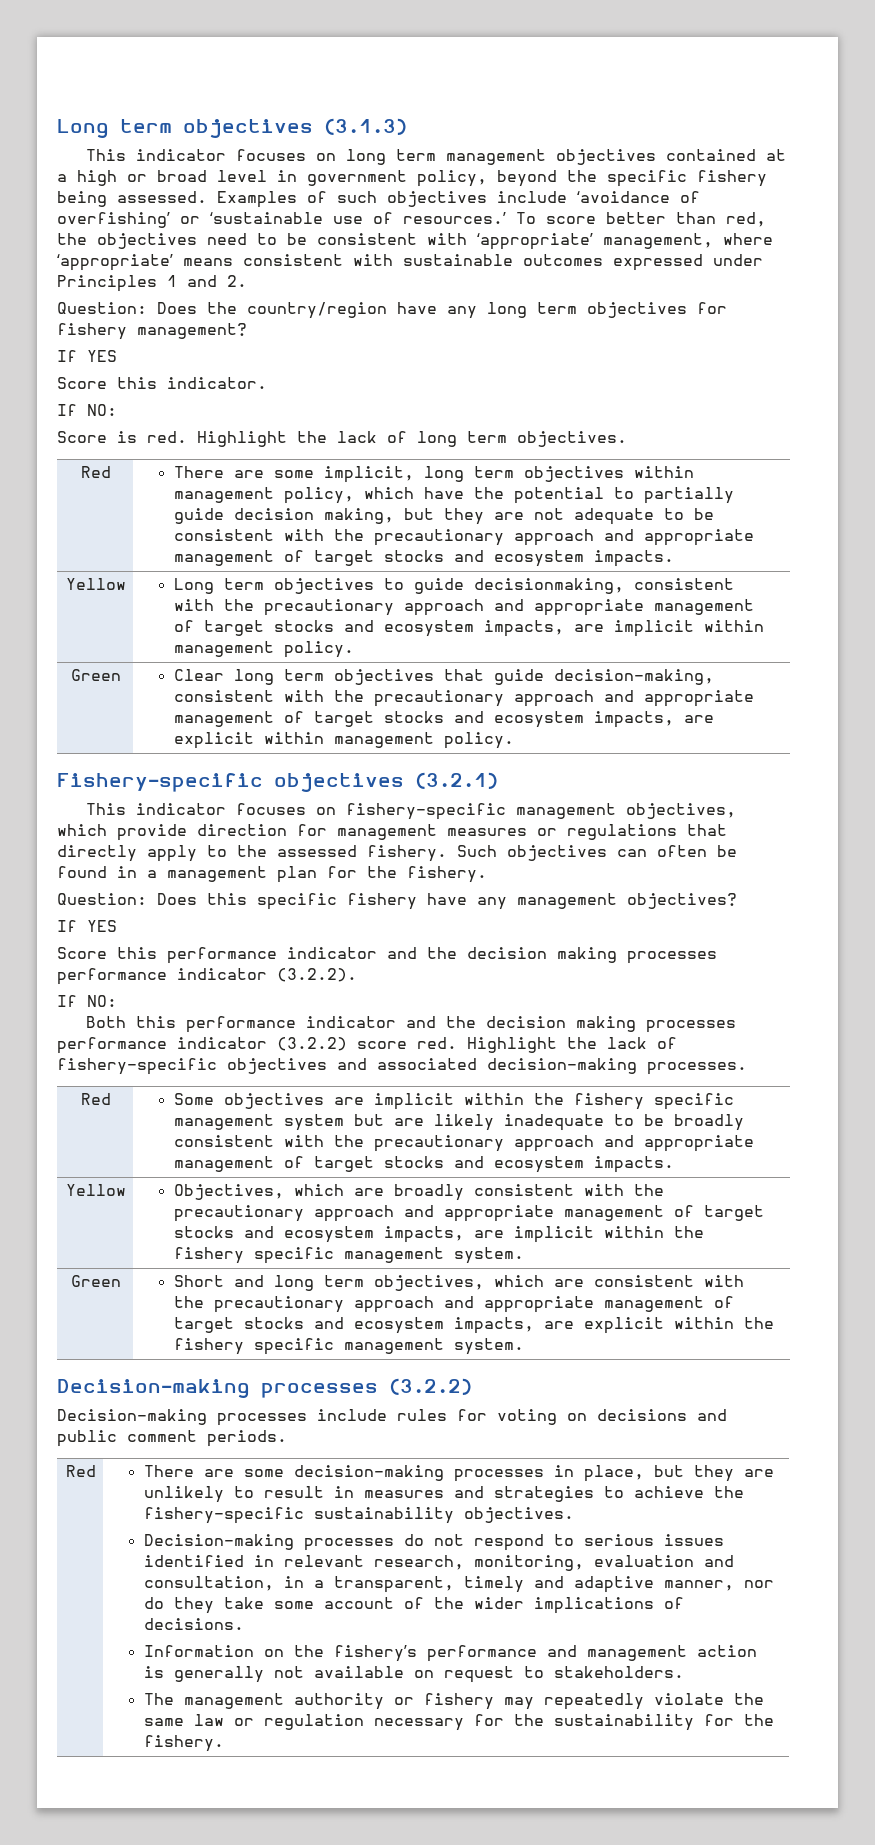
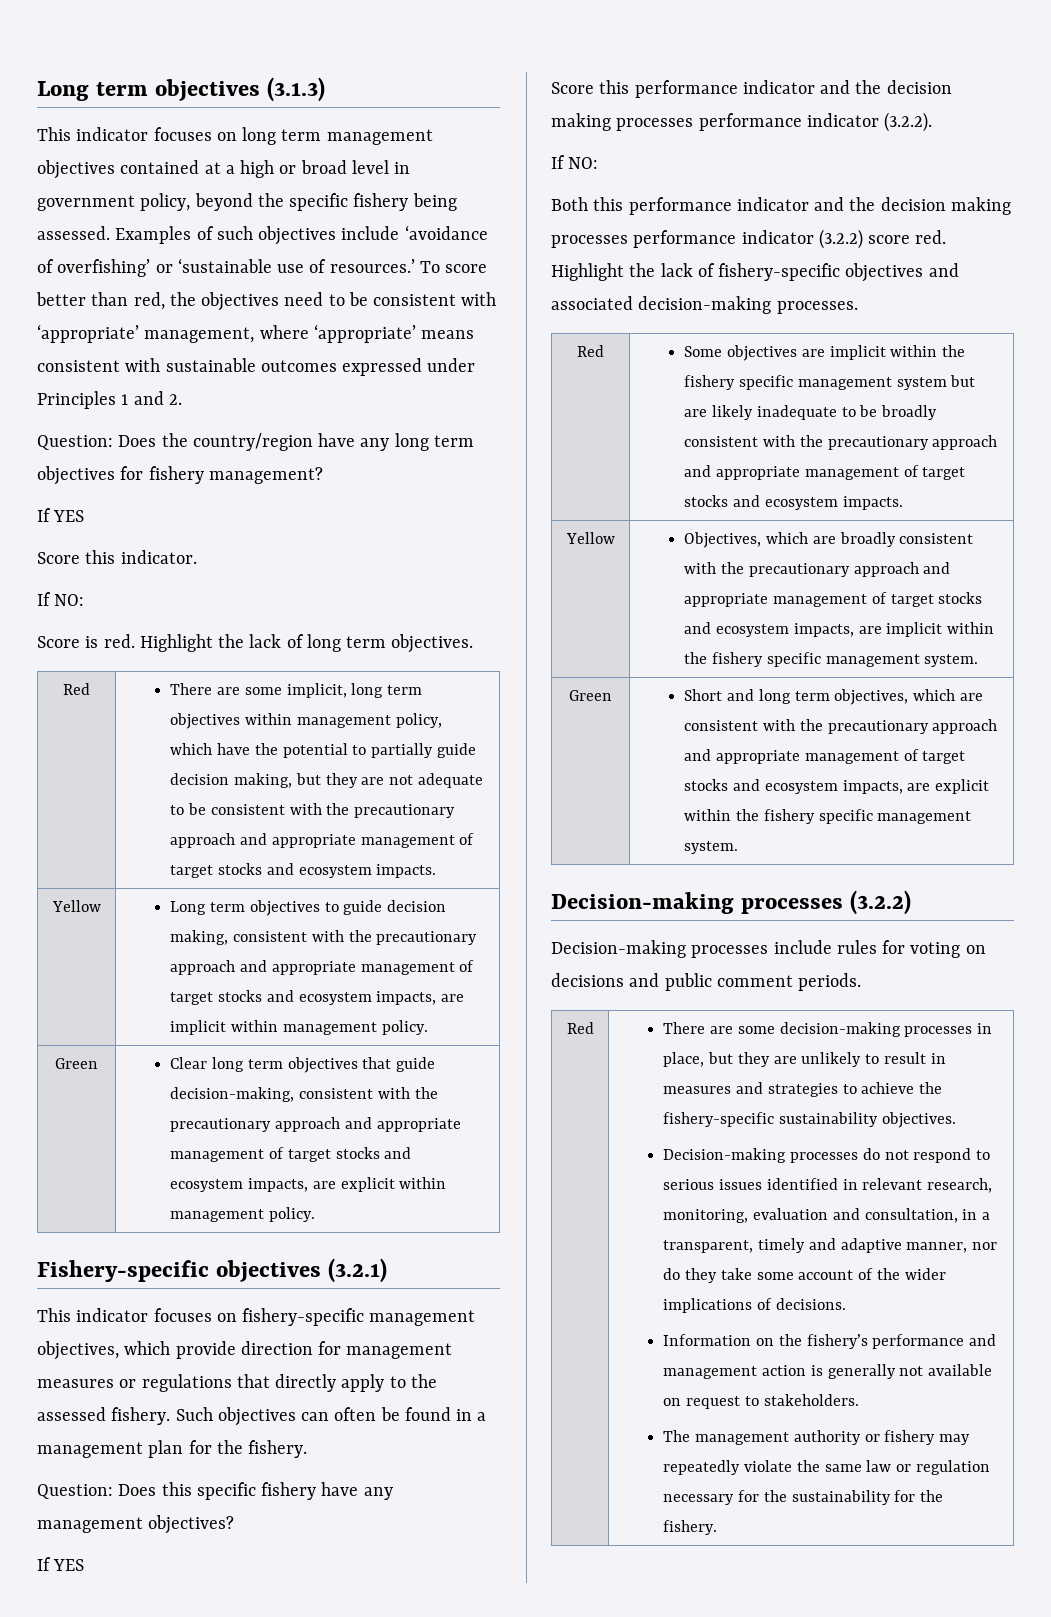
- Yellow | Long term objectives to guide decisionmaking, consistent with the precautionary approach and appropriate management of target stocks and ecosystem impacts, are implicit within management policy.
+ Yellow | Long term objectives to guide decision making, consistent with the precautionary approach and appropriate management of target stocks and ecosystem impacts, are implicit within management policy.

